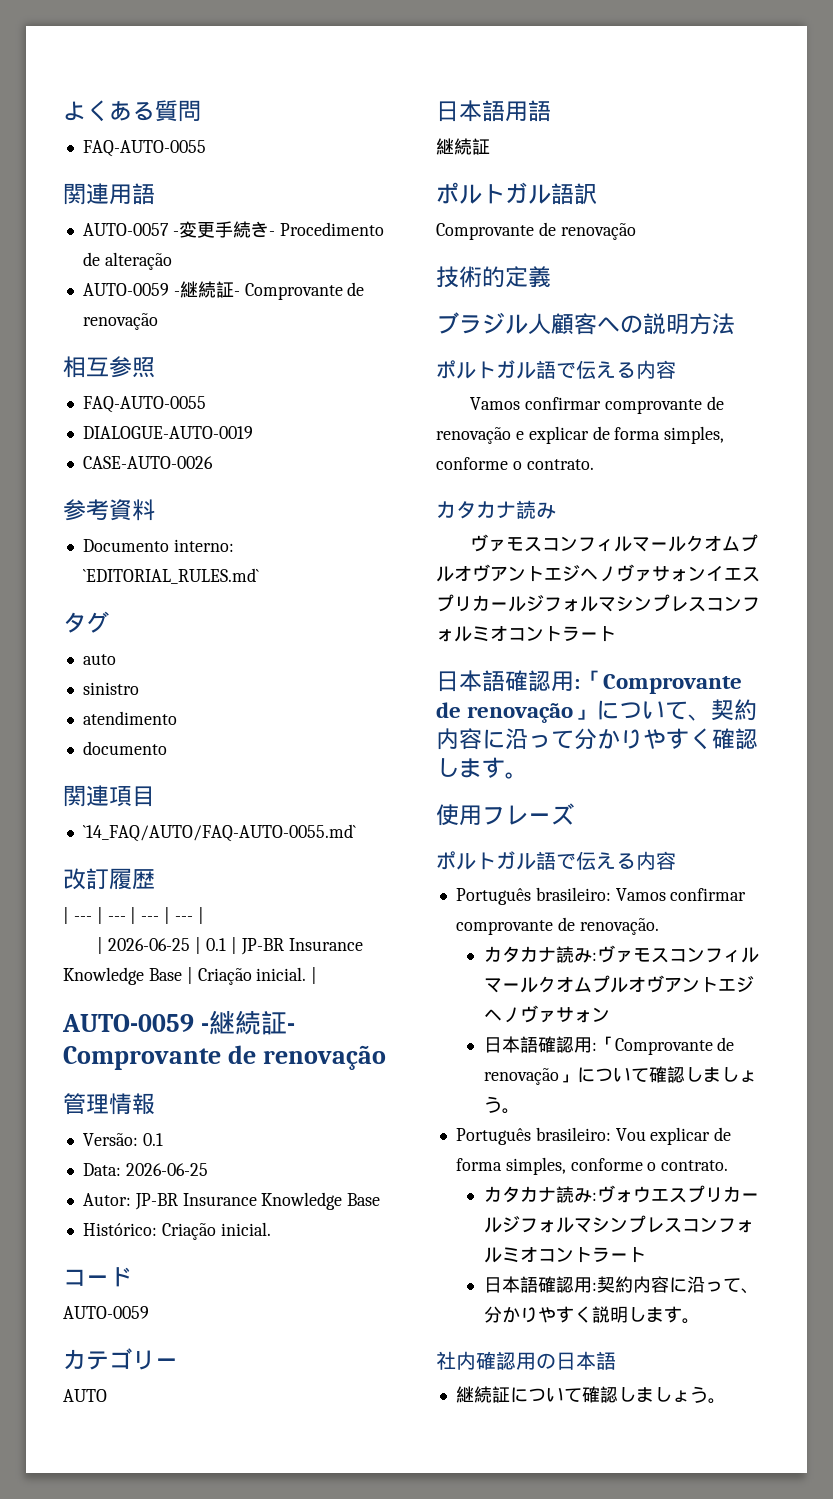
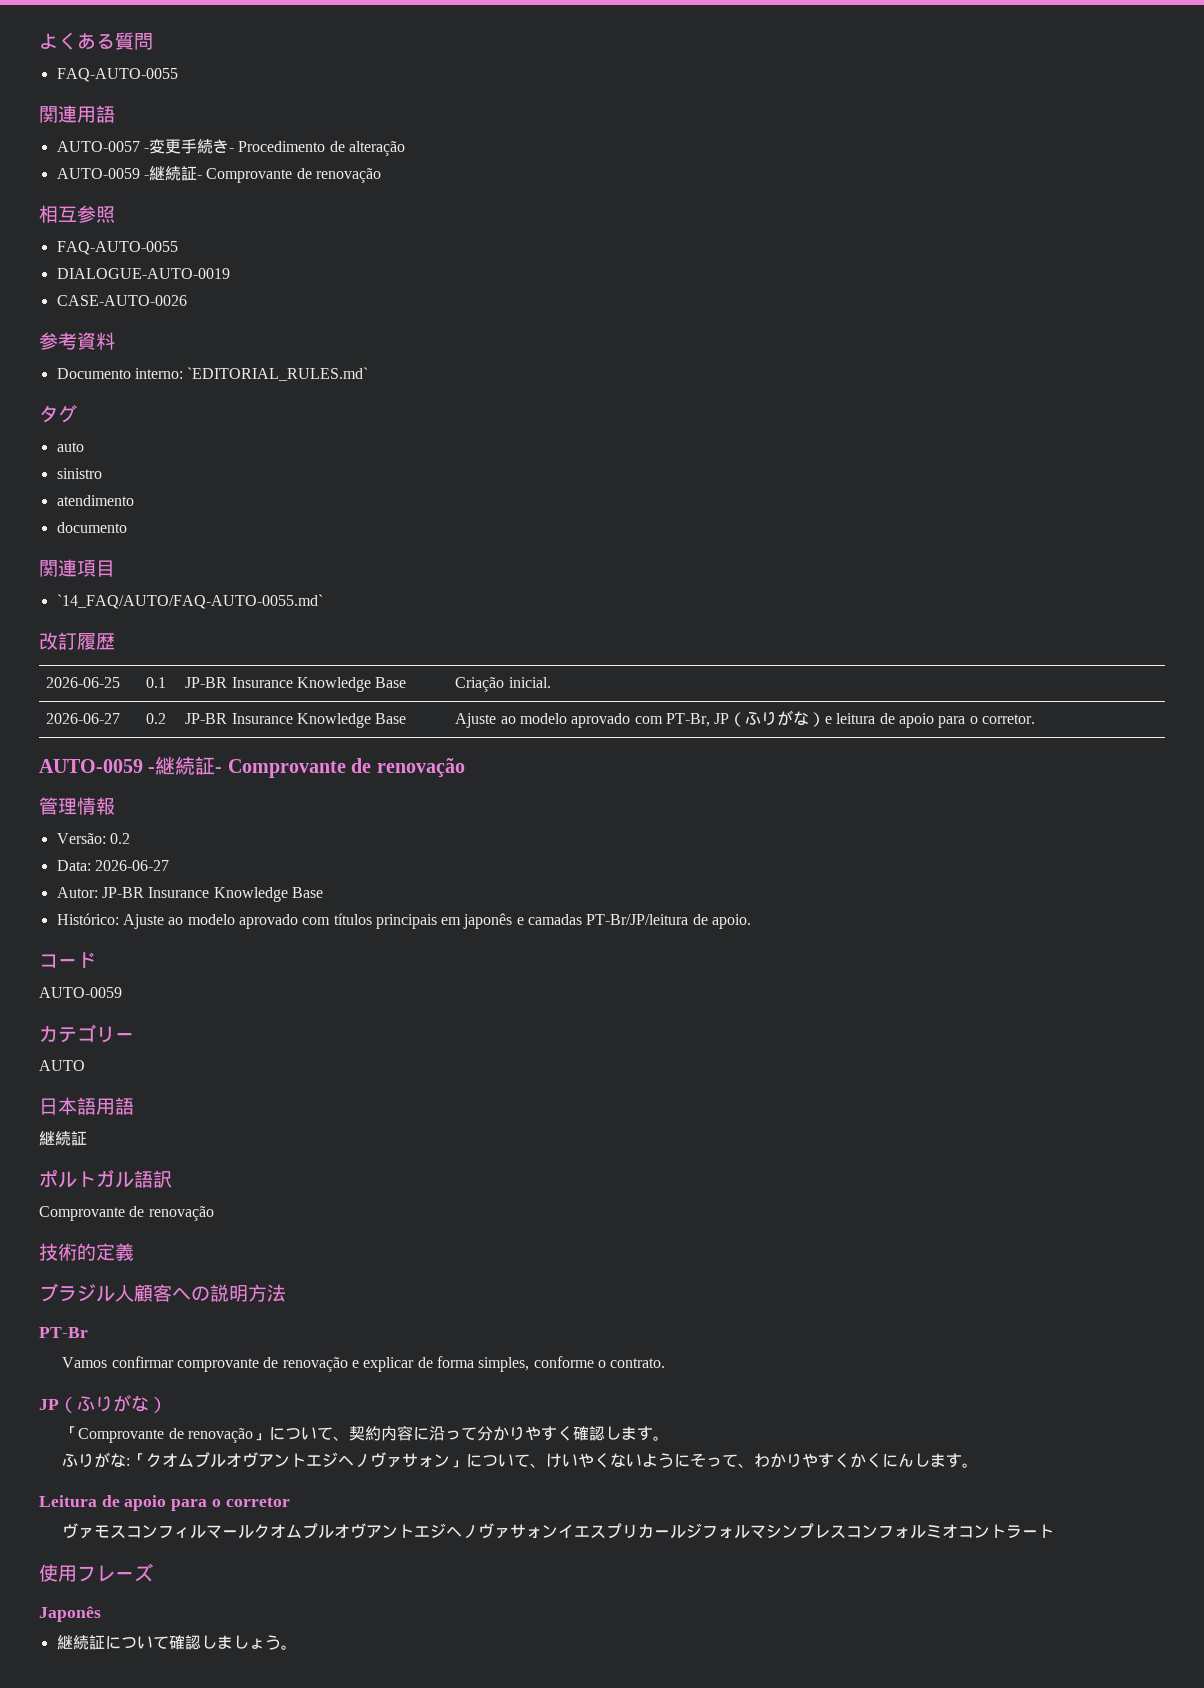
- | --- | --- | --- | --- |
- | 2026-06-25 | 0.1 | JP-BR Insurance Knowledge Base | Criação inicial. |
+ 2026-06-25 | 0.1 | JP-BR Insurance Knowledge Base | Criação inicial.
+ 2026-06-27 | 0.2 | JP-BR Insurance Knowledge Base | Ajuste ao modelo aprovado com PT-Br, JP（ふりがな）e leitura de apoio para o corretor.
- Versão: 0.1
+ Versão: 0.2
- Data: 2026-06-25
+ Data: 2026-06-27
- Histórico: Criação inicial.
+ Histórico: Ajuste ao modelo aprovado com títulos principais em japonês e camadas PT-Br/JP/leitura de apoio.
  ブラジル人顧客への説明方法
- ポルトガル語で伝える内容
+ PT-Br
  Vamos confirmar comprovante de renovação e explicar de forma simples, conforme o contrato.
- カタカナ読み
+ JP（ふりがな）
+ 「Comprovante de renovação」について、契約内容に沿って分かりやすく確認します。
+ ふりがな:「クオムプルオヴアントエジヘノヴァサォン」について、けいやくないようにそって、わかりやすくかくにんします。
+ Leitura de apoio para o corretor
- 日本語確認用:「Comprovante de renovação」について、契約内容に沿って分かりやすく確認します。
  使用フレーズ
- ポルトガル語で伝える内容
- Português brasileiro: Vamos confirmar comprovante de renovação.
- カタカナ読み:ヴァモスコンフィルマールクオムプルオヴアントエジヘノヴァサォン
- 日本語確認用:「Comprovante de renovação」について確認しましょう。
- Português brasileiro: Vou explicar de forma simples, conforme o contrato.
- カタカナ読み:ヴォウエスプリカールジフォルマシンプレスコンフォルミオコントラート
- 日本語確認用:契約内容に沿って、分かりやすく説明します。
- 社内確認用の日本語
+ Japonês

